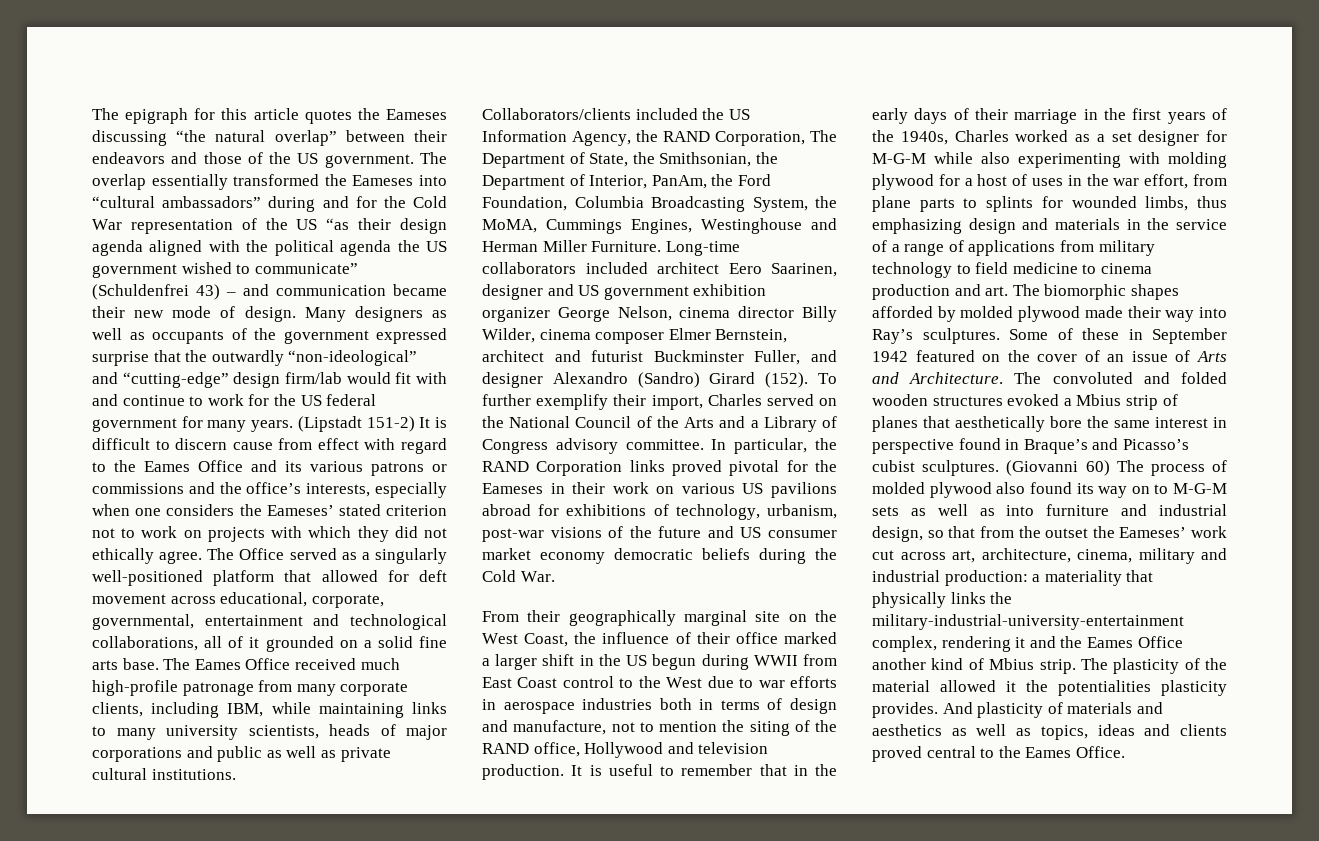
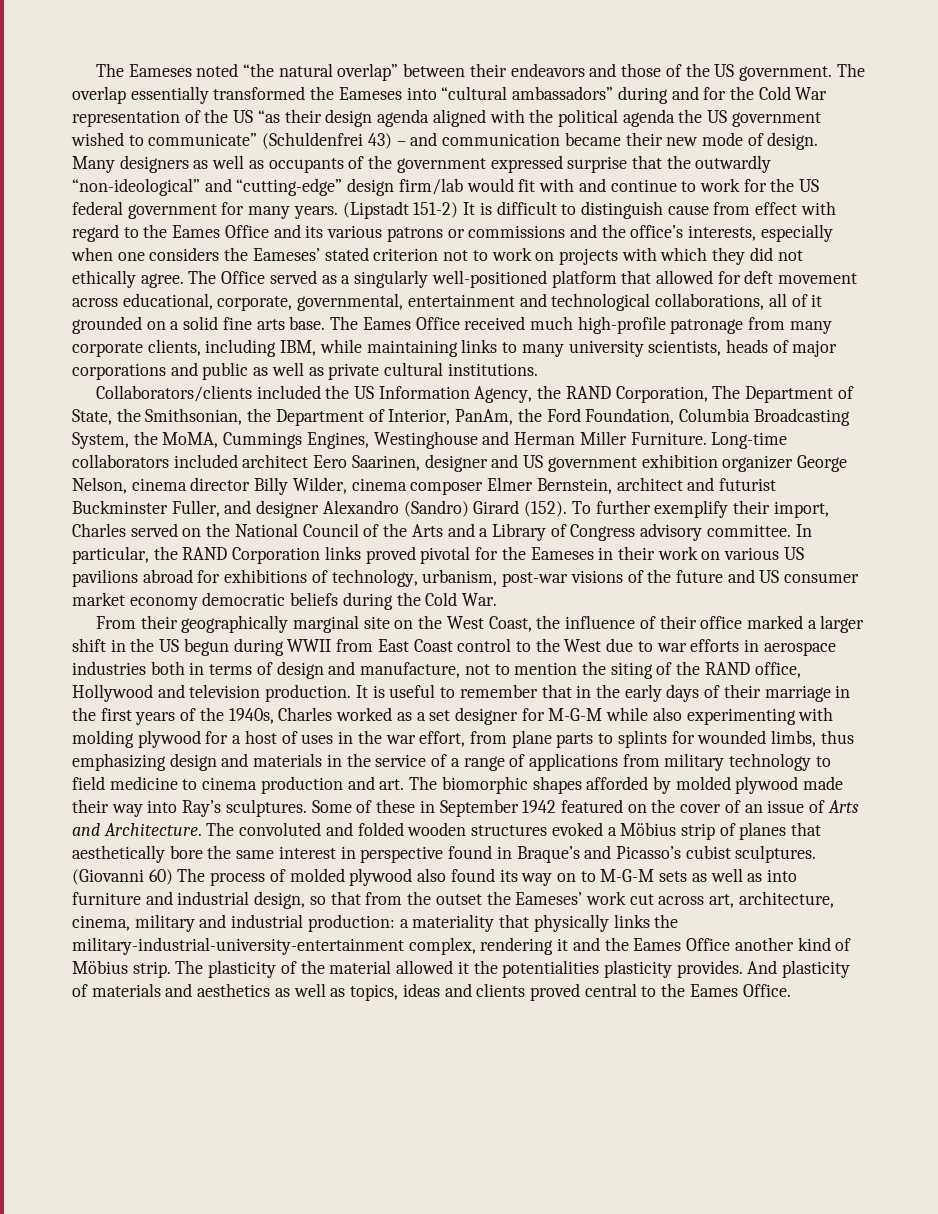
- The epigraph for this article quotes the Eameses discussing “the natural overlap” between their endeavors and those of the US government.
+ The Eameses noted “the natural overlap” between their endeavors and those of the US government.
- (Lipstadt 151-2) It is difficult to discern cause from effect with regard to the Eames Office and its various patrons or commissions and the office’s interests, especially when one considers the Eameses’ stated criterion not to work on projects with which they did not ethically agree.
+ (Lipstadt 151-2) It is difficult to distinguish cause from effect with regard to the Eames Office and its various patrons or commissions and the office’s interests, especially when one considers the Eameses’ stated criterion not to work on projects with which they did not ethically agree.
- The convoluted and folded wooden structures evoked a Mbius strip of planes that aesthetically bore the same interest in perspective found in Braque’s and Picasso’s cubist sculptures.
+ The convoluted and folded wooden structures evoked a Möbius strip of planes that aesthetically bore the same interest in perspective found in Braque’s and Picasso’s cubist sculptures.
- (Giovanni 60) The process of molded plywood also found its way on to M-G-M sets as well as into furniture and industrial design, so that from the outset the Eameses’ work cut across art, architecture, cinema, military and industrial production: a materiality that physically links the military-industrial-university-entertainment complex, rendering it and the Eames Office another kind of Mbius strip.
+ (Giovanni 60) The process of molded plywood also found its way on to M-G-M sets as well as into furniture and industrial design, so that from the outset the Eameses’ work cut across art, architecture, cinema, military and industrial production: a materiality that physically links the military-industrial-university-entertainment complex, rendering it and the Eames Office another kind of Möbius strip.

